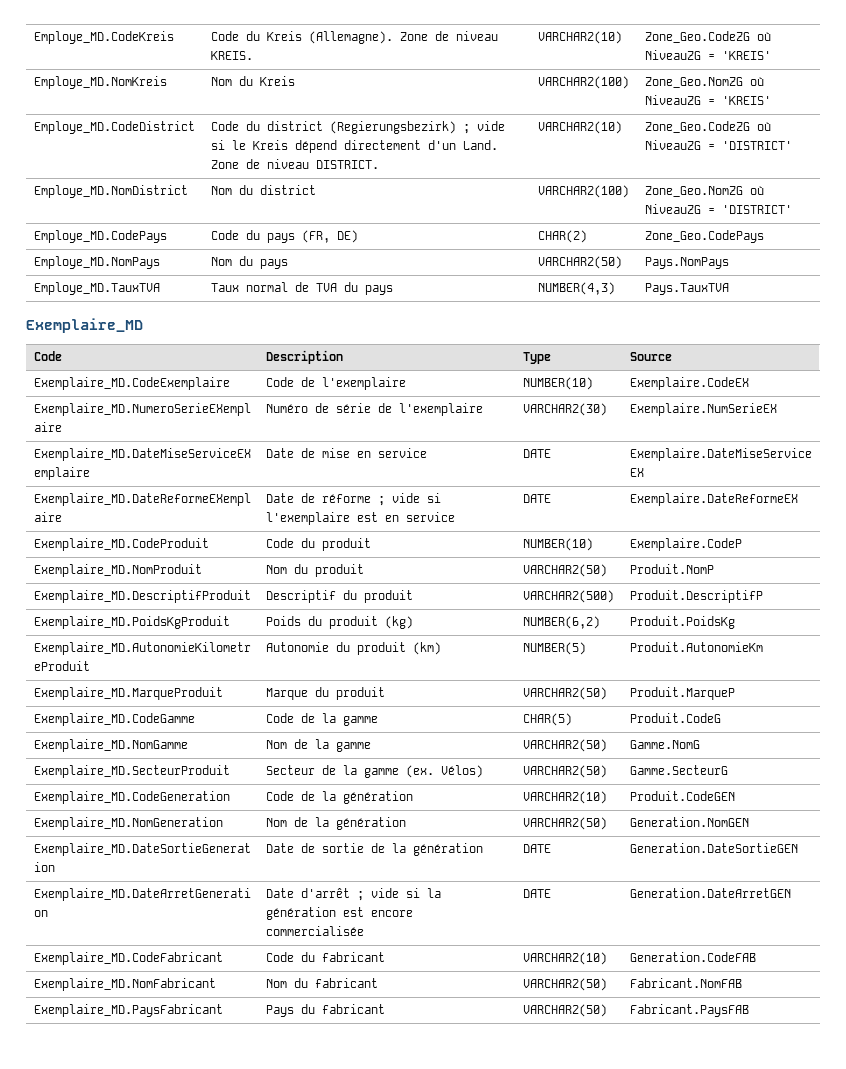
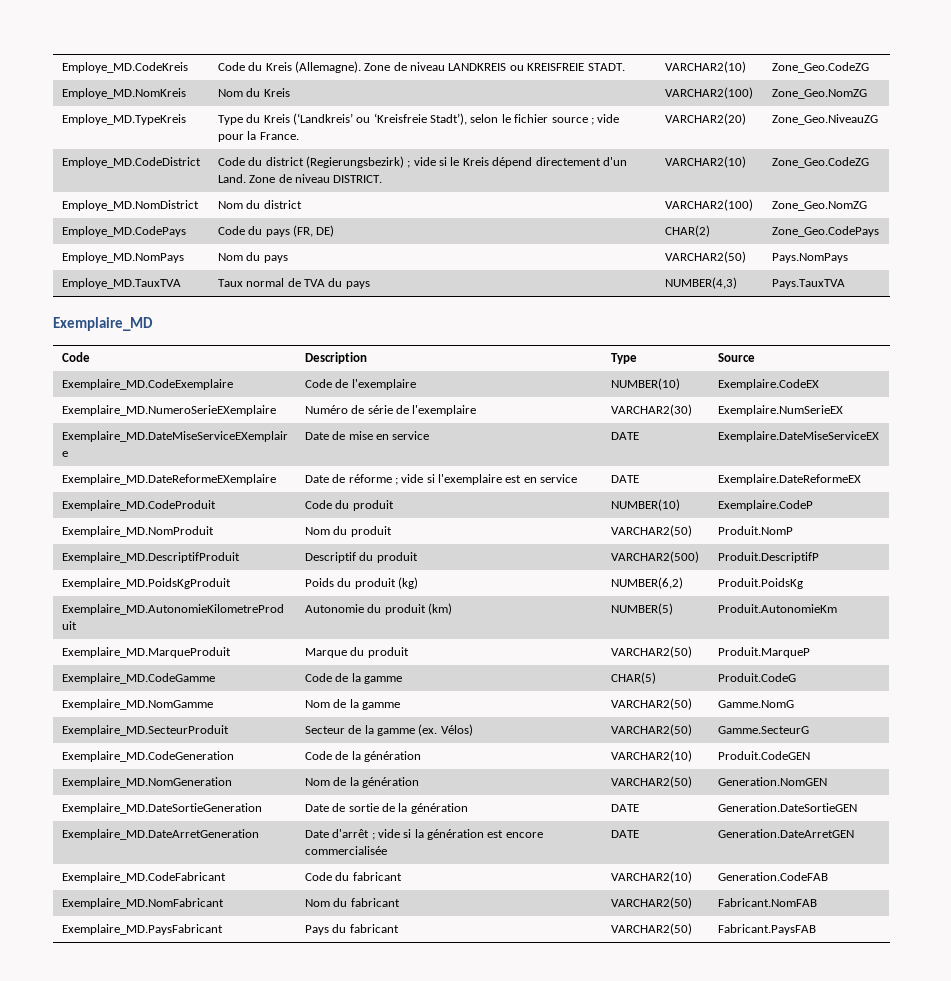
- Employe_MD.CodeKreis | Code du Kreis (Allemagne). Zone de niveau KREIS. | VARCHAR2(10) | Zone_Geo.CodeZG où NiveauZG = 'KREIS'
+ Employe_MD.CodeKreis | Code du Kreis (Allemagne). Zone de niveau LANDKREIS ou KREISFREIE STADT. | VARCHAR2(10) | Zone_Geo.CodeZG
- Employe_MD.NomKreis | Nom du Kreis | VARCHAR2(100) | Zone_Geo.NomZG où NiveauZG = 'KREIS'
+ Employe_MD.NomKreis | Nom du Kreis | VARCHAR2(100) | Zone_Geo.NomZG
+ Employe_MD.TypeKreis | Type du Kreis (‘Landkreis’ ou ‘Kreisfreie Stadt’), selon le fichier source ; vide pour la France. | VARCHAR2(20) | Zone_Geo.NiveauZG
- Employe_MD.CodeDistrict | Code du district (Regierungsbezirk) ; vide si le Kreis dépend directement d'un Land. Zone de niveau DISTRICT. | VARCHAR2(10) | Zone_Geo.CodeZG où NiveauZG = 'DISTRICT'
+ Employe_MD.CodeDistrict | Code du district (Regierungsbezirk) ; vide si le Kreis dépend directement d'un Land. Zone de niveau DISTRICT. | VARCHAR2(10) | Zone_Geo.CodeZG
- Employe_MD.NomDistrict | Nom du district | VARCHAR2(100) | Zone_Geo.NomZG où NiveauZG = 'DISTRICT'
+ Employe_MD.NomDistrict | Nom du district | VARCHAR2(100) | Zone_Geo.NomZG

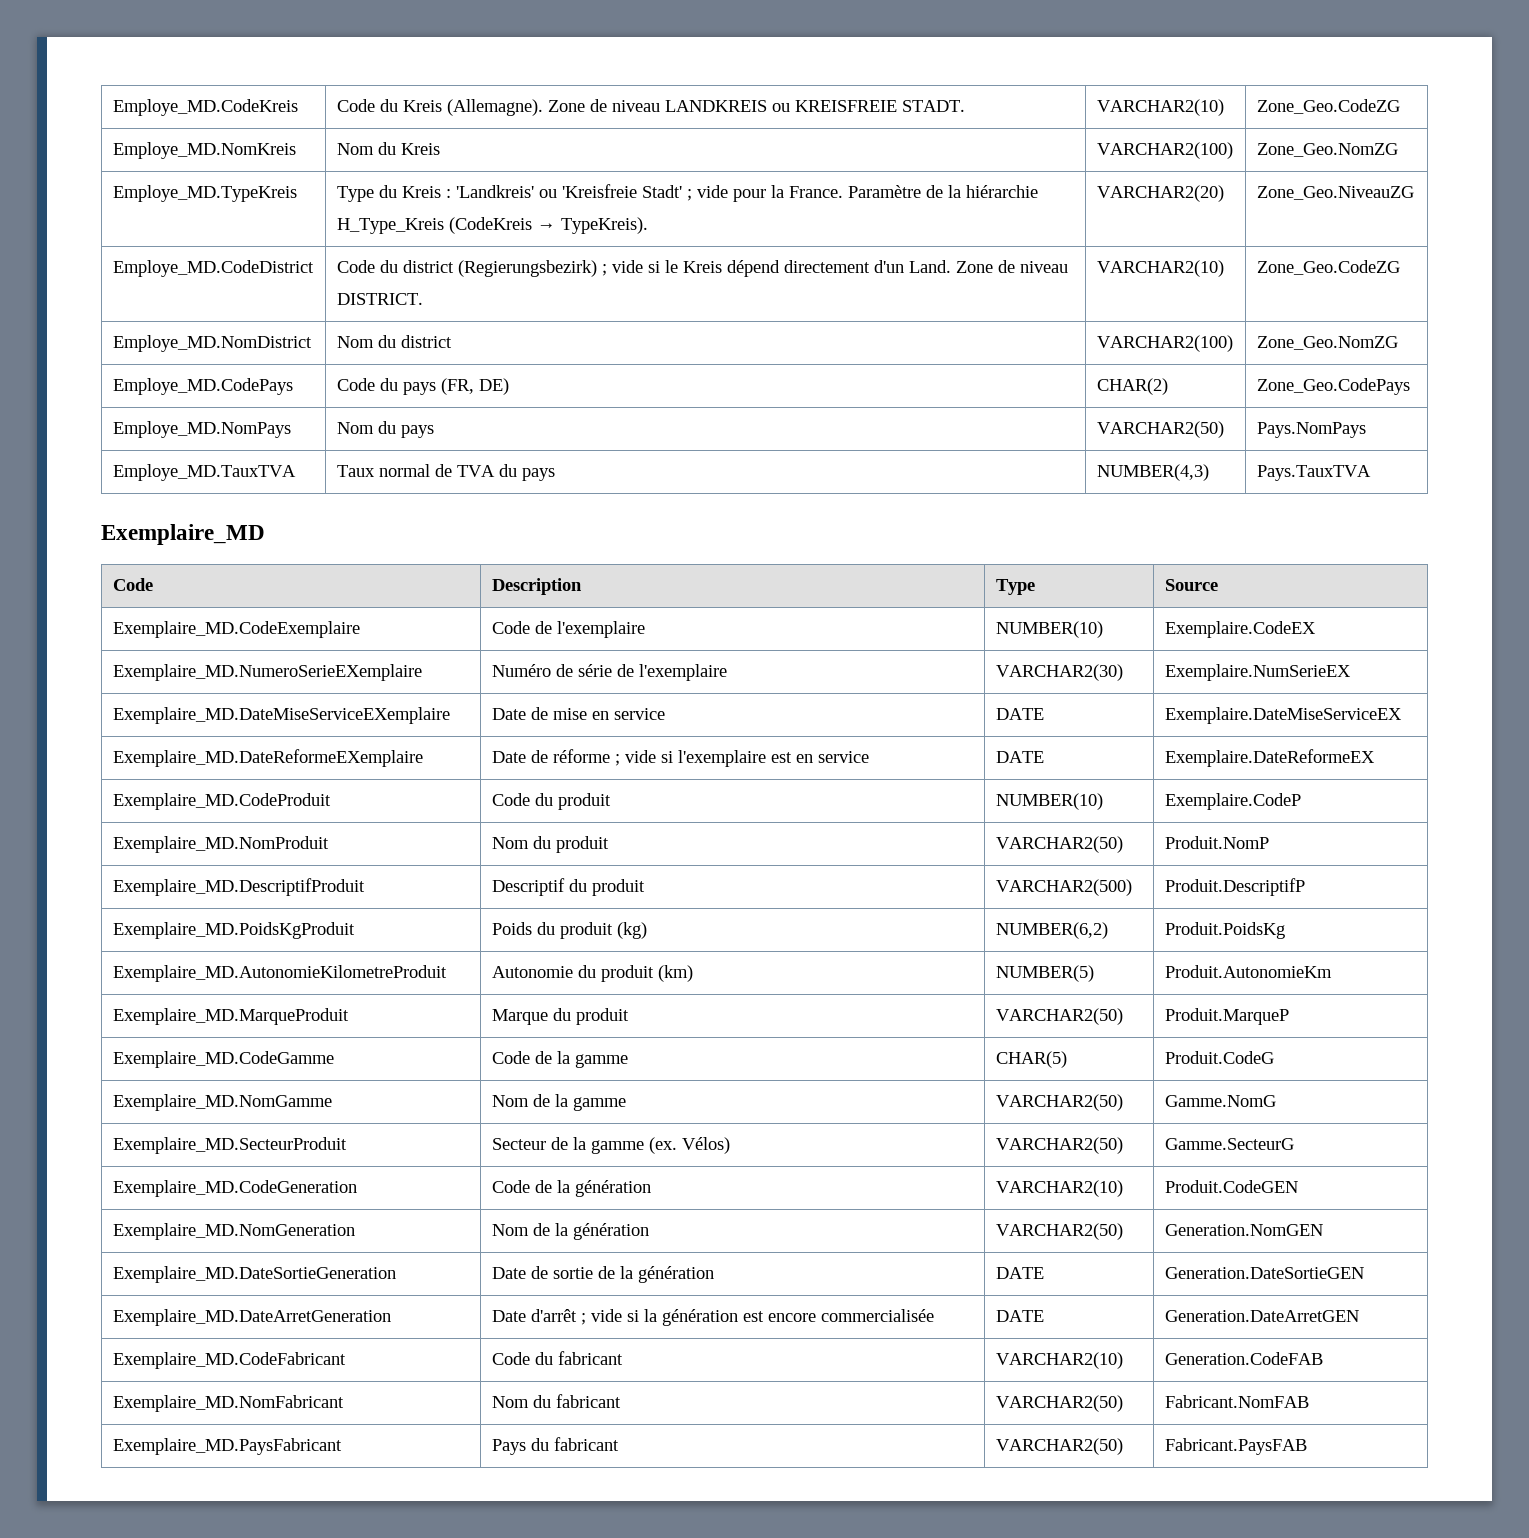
- Employe_MD.TypeKreis | Type du Kreis (‘Landkreis’ ou ‘Kreisfreie Stadt’), selon le fichier source ; vide pour la France. | VARCHAR2(20) | Zone_Geo.NiveauZG
+ Employe_MD.TypeKreis | Type du Kreis : 'Landkreis' ou 'Kreisfreie Stadt' ; vide pour la France. Paramètre de la hiérarchie H_Type_Kreis (CodeKreis → TypeKreis). | VARCHAR2(20) | Zone_Geo.NiveauZG

